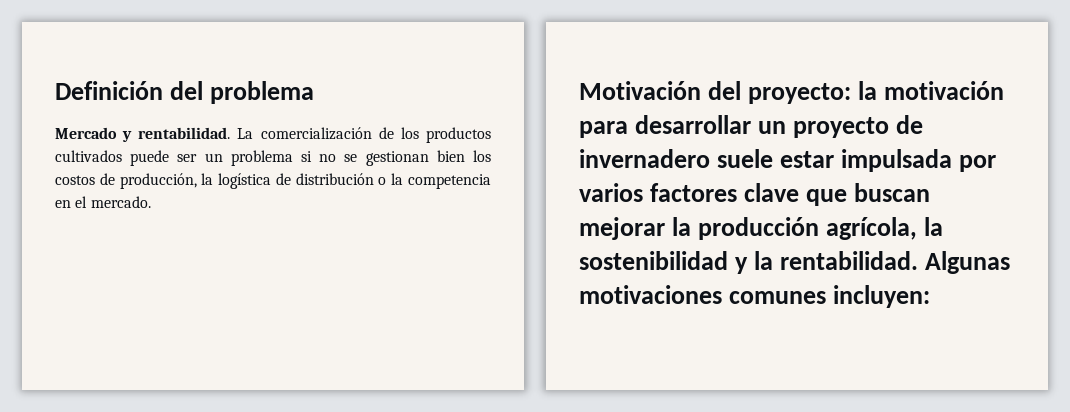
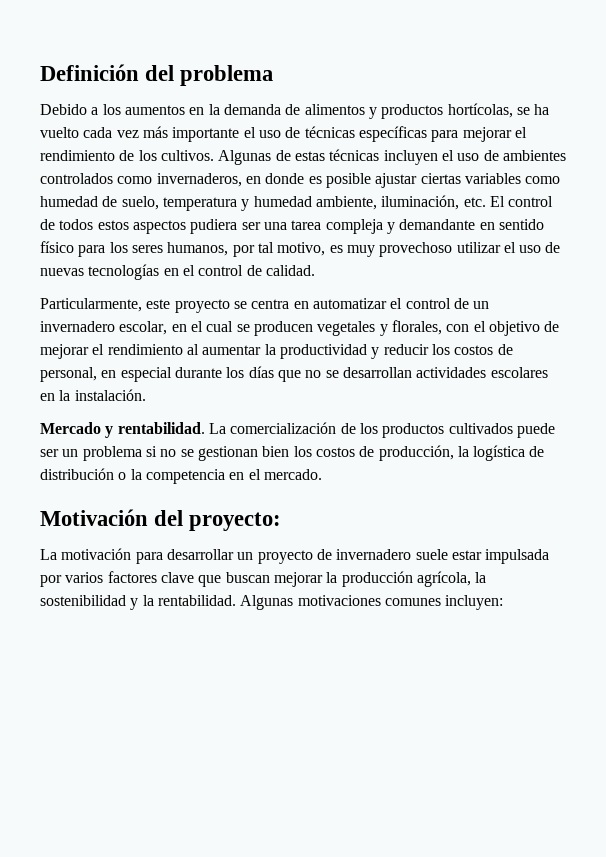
+ Debido a los aumentos en la demanda de alimentos y productos hortícolas, se ha vuelto cada vez más importante el uso de técnicas específicas para mejorar el rendimiento de los cultivos. Algunas de estas técnicas incluyen el uso de ambientes controlados como invernaderos, en donde es posible ajustar ciertas variables como humedad de suelo, temperatura y humedad ambiente, iluminación, etc. El control de todos estos aspectos pudiera ser una tarea compleja y demandante en sentido físico para los seres humanos, por tal motivo, es muy provechoso utilizar el uso de nuevas tecnologías en el control de calidad.
+ Particularmente, este proyecto se centra en automatizar el control de un invernadero escolar, en el cual se producen vegetales y florales, con el objetivo de mejorar el rendimiento al aumentar la productividad y reducir los costos de personal, en especial durante los días que no se desarrollan actividades escolares en la instalación.
- Motivación del proyecto: la motivación para desarrollar un proyecto de invernadero suele estar impulsada por varios factores clave que buscan mejorar la producción agrícola, la sostenibilidad y la rentabilidad.
+ Motivación del proyecto:
+ La motivación para desarrollar un proyecto de invernadero suele estar impulsada por varios factores clave que buscan mejorar la producción agrícola, la sostenibilidad y la rentabilidad.

